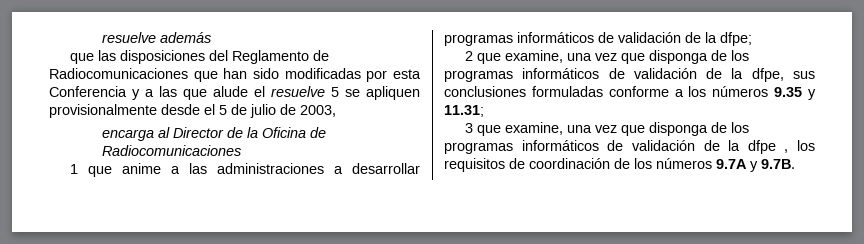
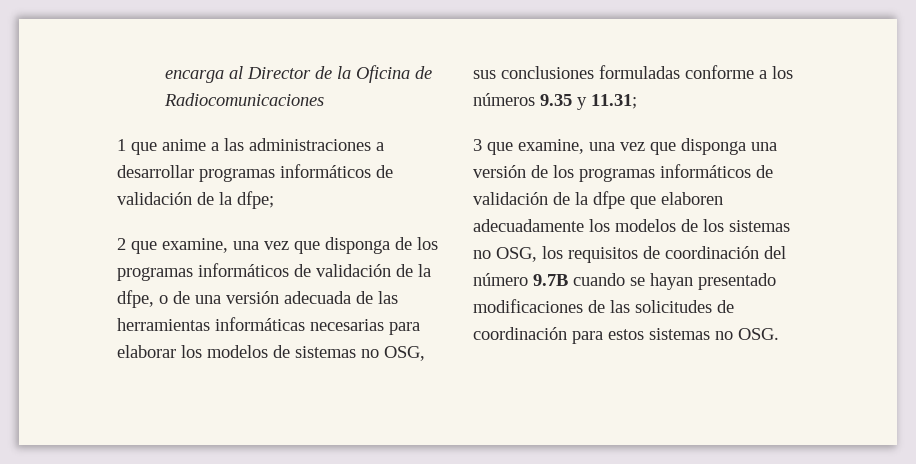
- resuelve además
- que las disposiciones del Reglamento de Radiocomunicaciones que han sido modificadas por esta Conferencia y a las que alude el resuelve 5 se apliquen provisionalmente desde el 5 de julio de 2003,
- 2 que examine, una vez que disponga de los programas informáticos de validación de la dfpe, sus conclusiones formuladas conforme a los números 9.35 y 11.31;
+ 2 que examine, una vez que disponga de los programas informáticos de validación de la dfpe, o de una versión adecuada de las herramientas informáticas necesarias para elaborar los modelos de sistemas no OSG, sus conclusiones formuladas conforme a los números 9.35 y 11.31;
- 3 que examine, una vez que disponga de los programas informáticos de validación de la dfpe , los requisitos de coordinación de los números 9.7A y 9.7B.
+ 3 que examine, una vez que disponga una versión de los programas informáticos de validación de la dfpe que elaboren adecuadamente los modelos de los sistemas no OSG, los requisitos de coordinación del número 9.7B cuando se hayan presentado modificaciones de las solicitudes de coordinación para estos sistemas no OSG.

